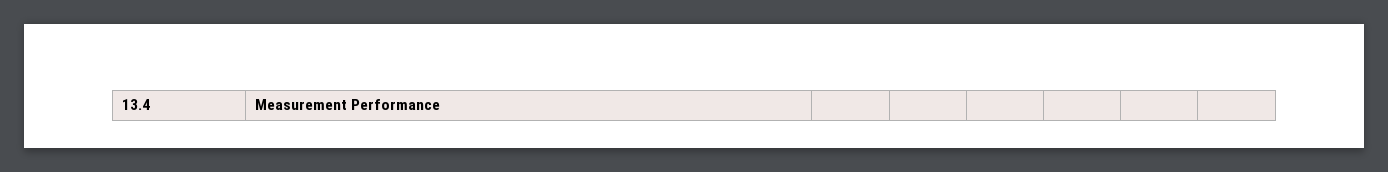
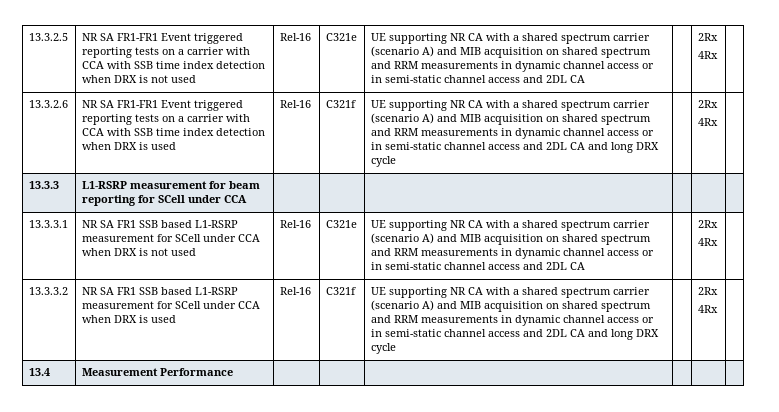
+ 13.3.2.5 | NR SA FR1-FR1 Event triggered reporting tests on a carrier with CCA with SSB time index detection when DRX is not used | Rel-16 | C321e | UE supporting NR CA with a shared spectrum carrier (scenario A) and MIB acquisition on shared spectrum and RRM measurements in dynamic channel access or in semi-static channel access and 2DL CA | | 2Rx
+ 4Rx |
+ 13.3.2.6 | NR SA FR1-FR1 Event triggered reporting tests on a carrier with CCA with SSB time index detection when DRX is used | Rel-16 | C321f | UE supporting NR CA with a shared spectrum carrier (scenario A) and MIB acquisition on shared spectrum and RRM measurements in dynamic channel access or in semi-static channel access and 2DL CA and long DRX cycle | | 2Rx
+ 4Rx |
+ 13.3.3 | L1-RSRP measurement for beam reporting for SCell under CCA | | | | | |
+ 13.3.3.1 | NR SA FR1 SSB based L1-RSRP measurement for SCell under CCA when DRX is not used | Rel-16 | C321e | UE supporting NR CA with a shared spectrum carrier (scenario A) and MIB acquisition on shared spectrum and RRM measurements in dynamic channel access or in semi-static channel access and 2DL CA | | 2Rx
+ 4Rx |
+ 13.3.3.2 | NR SA FR1 SSB based L1-RSRP measurement for SCell under CCA when DRX is used | Rel-16 | C321f | UE supporting NR CA with a shared spectrum carrier (scenario A) and MIB acquisition on shared spectrum and RRM measurements in dynamic channel access or in semi-static channel access and 2DL CA and long DRX cycle | | 2Rx
+ 4Rx

